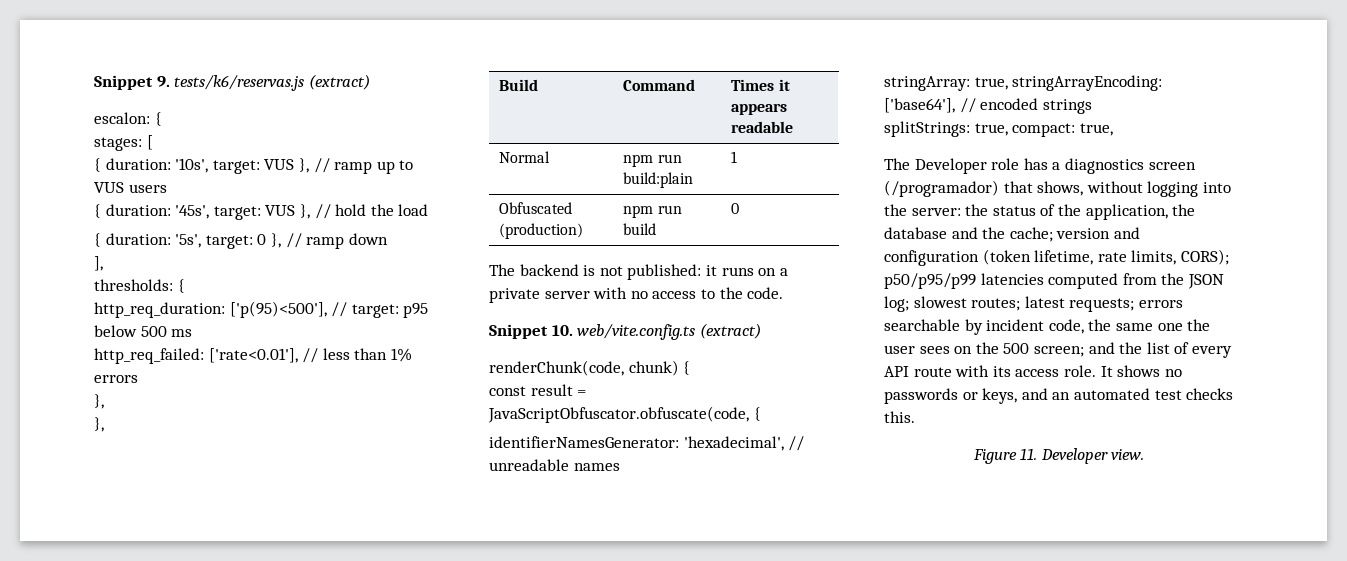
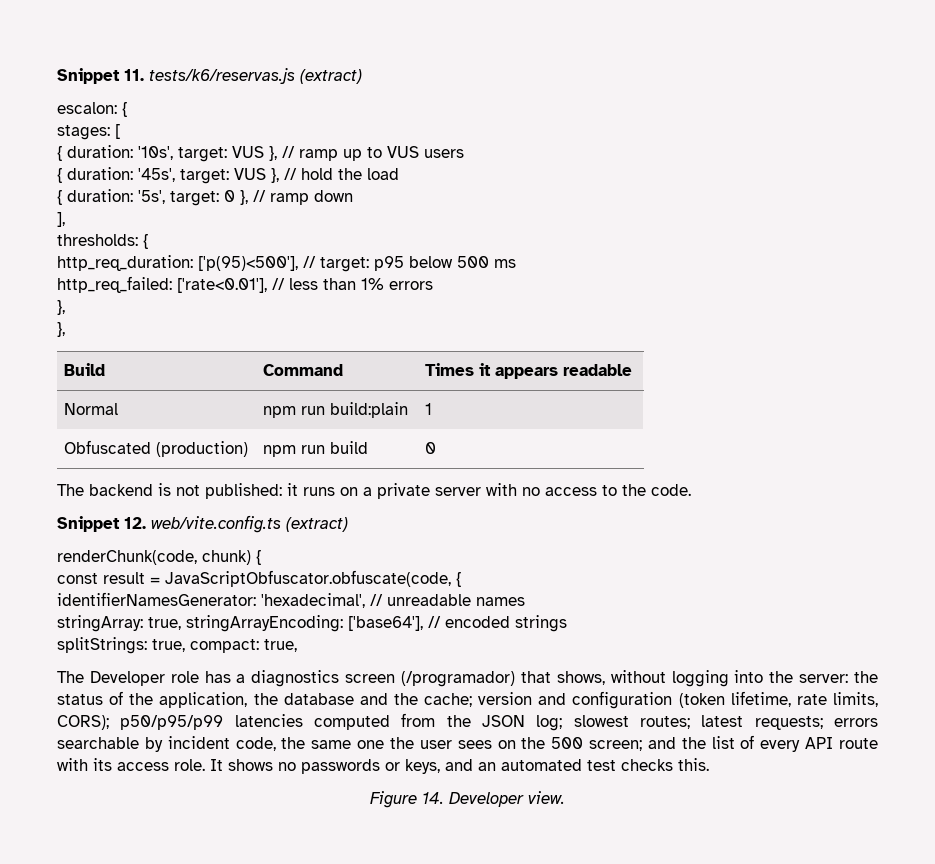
- Snippet 9. tests/k6/reservas.js (extract)
+ Snippet 11. tests/k6/reservas.js (extract)
- Snippet 10. web/vite.config.ts (extract)
+ Snippet 12. web/vite.config.ts (extract)
- Figure 11. Developer view.
+ Figure 14. Developer view.

